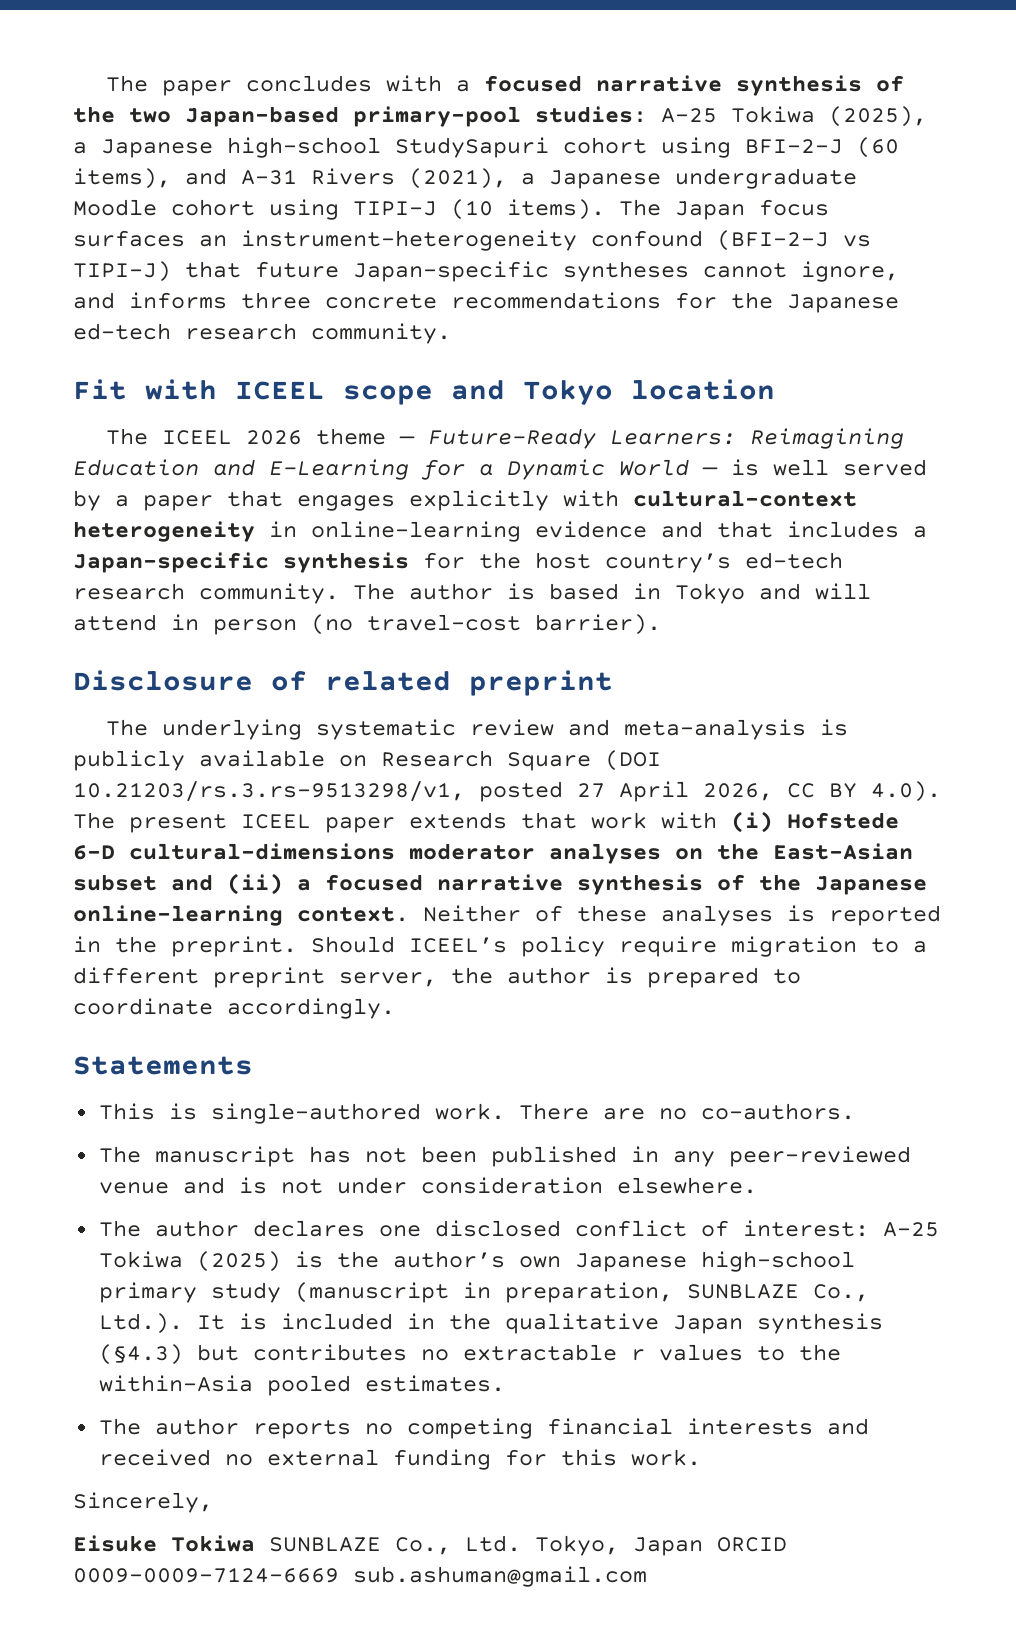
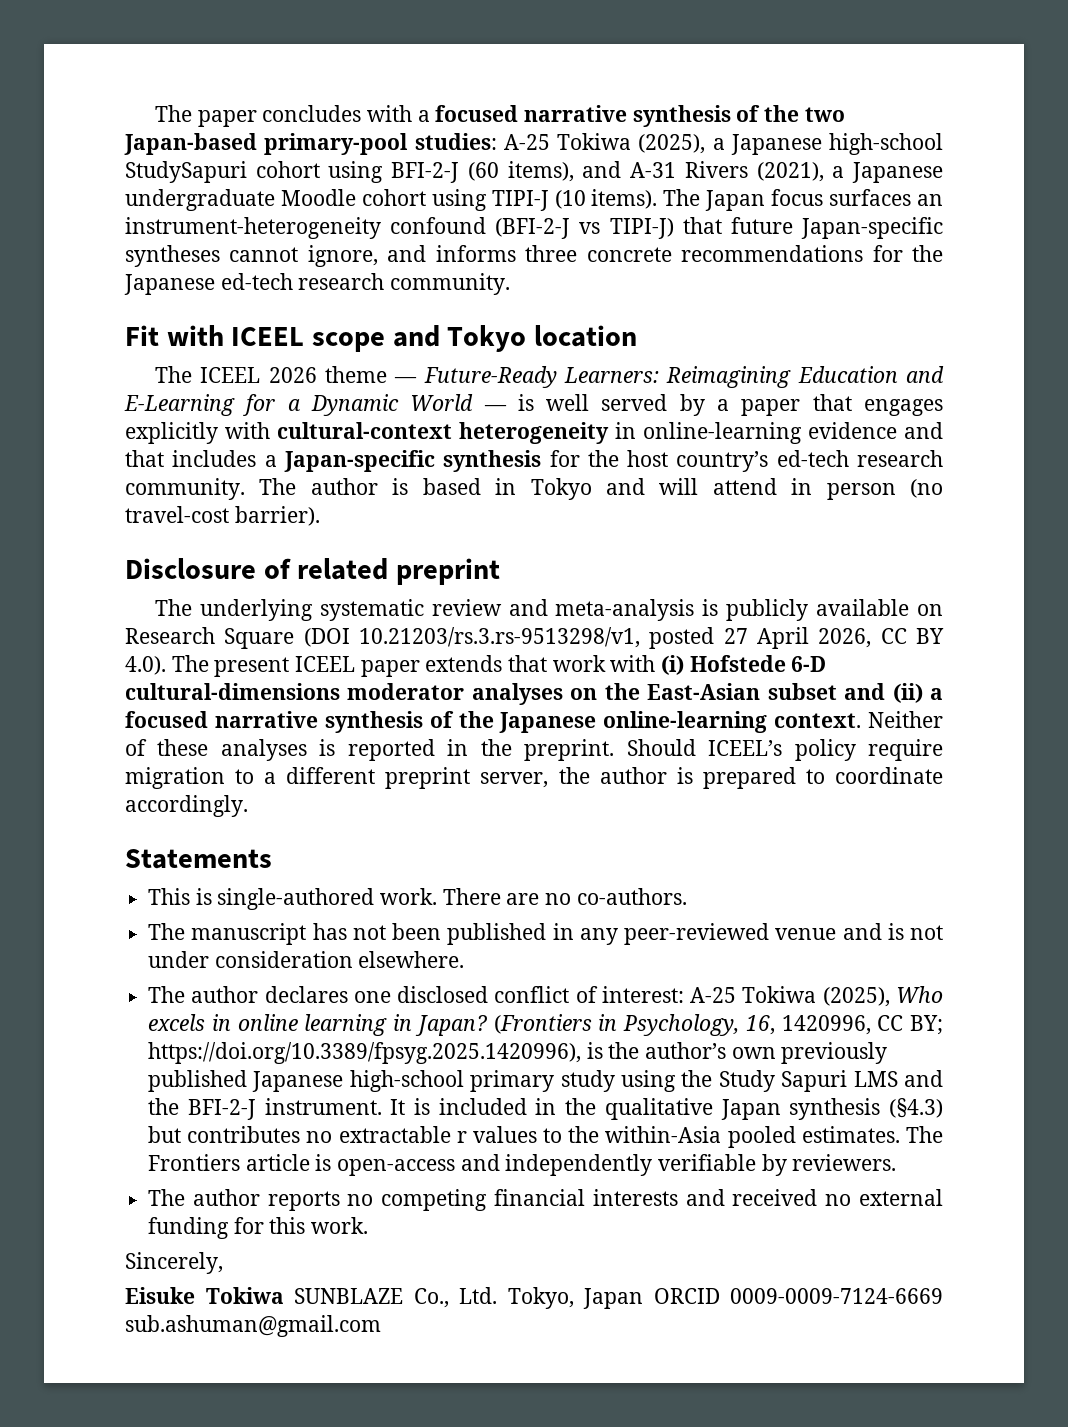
- The author declares one disclosed conflict of interest: A-25 Tokiwa (2025) is the author’s own Japanese high-school primary study (manuscript in preparation, SUNBLAZE Co., Ltd.). It is included in the qualitative Japan synthesis (§4.3) but contributes no extractable r values to the within-Asia pooled estimates.
+ The author declares one disclosed conflict of interest: A-25 Tokiwa (2025), Who excels in online learning in Japan? (Frontiers in Psychology, 16, 1420996, CC BY; https://doi.org/10.3389/fpsyg.2025.1420996), is the author’s own previously published Japanese high-school primary study using the Study Sapuri LMS and the BFI-2-J instrument. It is included in the qualitative Japan synthesis (§4.3) but contributes no extractable r values to the within-Asia pooled estimates. The Frontiers article is open-access and independently verifiable by reviewers.

